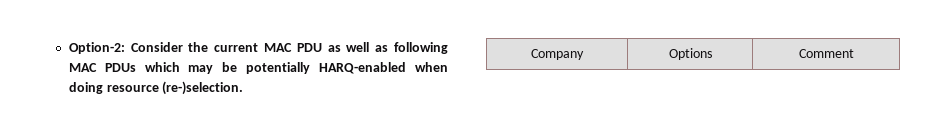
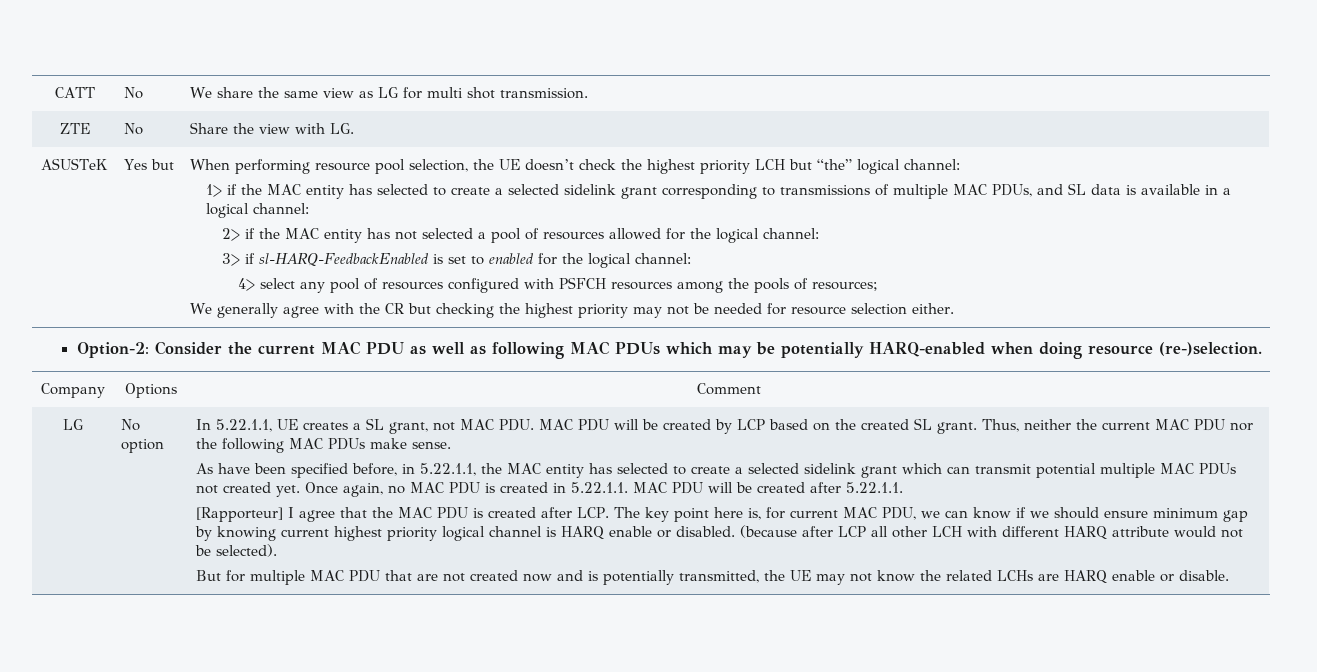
+ CATT | No | We share the same view as LG for multi shot transmission.
+ ZTE | No | Share the view with LG.
+ ASUSTeK | Yes but | When performing resource pool selection, the UE doesn’t check the highest priority LCH but “the” logical channel:
+ 1> if the MAC entity has selected to create a selected sidelink grant corresponding to transmissions of multiple MAC PDUs, and SL data is available in a logical channel:
+ 2> if the MAC entity has not selected a pool of resources allowed for the logical channel:
+ 3> if sl-HARQ-FeedbackEnabled is set to enabled for the logical channel:
+ 4> select any pool of resources configured with PSFCH resources among the pools of resources;
+ We generally agree with the CR but checking the highest priority may not be needed for resource selection either.
+ LG | No option | In 5.22.1.1, UE creates a SL grant, not MAC PDU. MAC PDU will be created by LCP based on the created SL grant. Thus, neither the current MAC PDU nor the following MAC PDUs make sense.
+ As have been specified before, in 5.22.1.1, the MAC entity has selected to create a selected sidelink grant which can transmit potential multiple MAC PDUs not created yet. Once again, no MAC PDU is created in 5.22.1.1. MAC PDU will be created after 5.22.1.1.
+ [Rapporteur] I agree that the MAC PDU is created after LCP. The key point here is, for current MAC PDU, we can know if we should ensure minimum gap by knowing current highest priority logical channel is HARQ enable or disabled. (because after LCP all other LCH with different HARQ attribute would not be selected).
+ But for multiple MAC PDU that are not created now and is potentially transmitted, the UE may not know the related LCHs are HARQ enable or disable.

